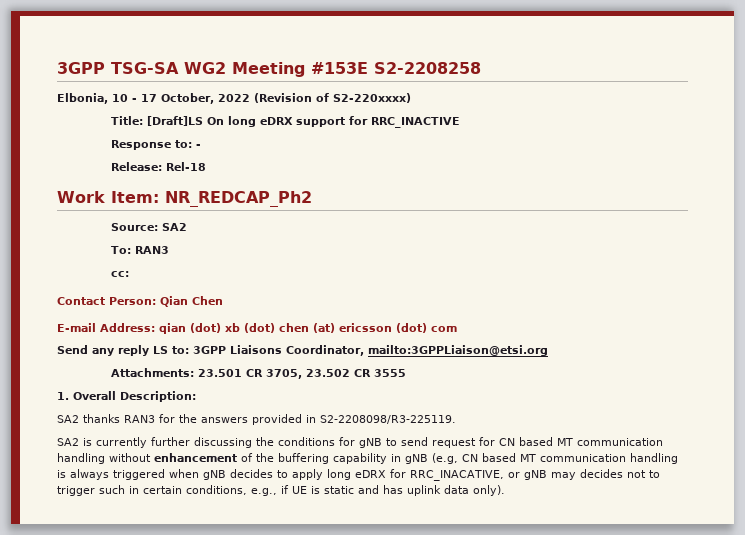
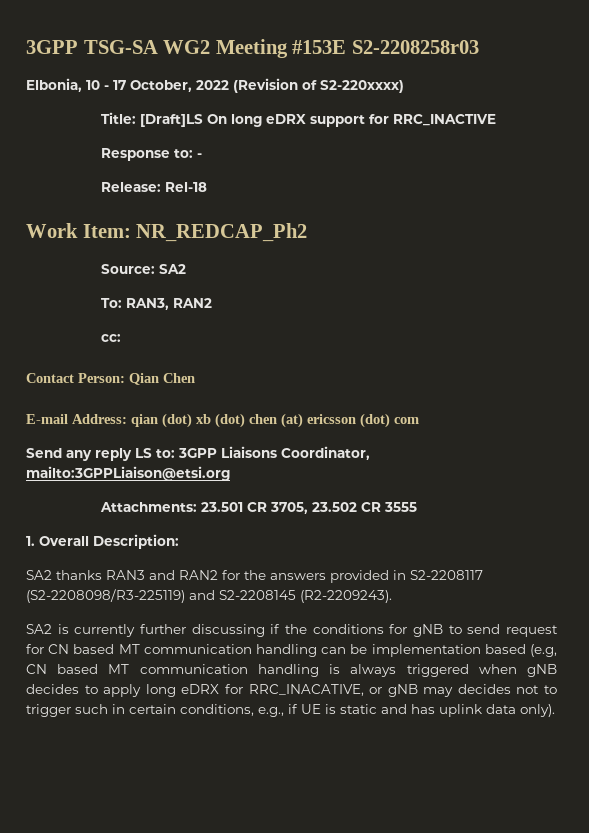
- 3GPP TSG-SA WG2 Meeting #153E S2-2208258
+ 3GPP TSG-SA WG2 Meeting #153E S2-2208258r03
- To: RAN3
+ To: RAN3, RAN2
- SA2 thanks RAN3 for the answers provided in S2-2208098/R3-225119.
+ SA2 thanks RAN3 and RAN2 for the answers provided in S2-2208117 (S2-2208098/R3-225119) and S2-2208145 (R2-2209243).
- SA2 is currently further discussing the conditions for gNB to send request for CN based MT communication handling without enhancement of the buffering capability in gNB (e.g, CN based MT communication handling is always triggered when gNB decides to apply long eDRX for RRC_INACATIVE, or gNB may decides not to trigger such in certain conditions, e.g., if UE is static and has uplink data only).
+ SA2 is currently further discussing if the conditions for gNB to send request for CN based MT communication handling can be implementation based (e.g, CN based MT communication handling is always triggered when gNB decides to apply long eDRX for RRC_INACATIVE, or gNB may decides not to trigger such in certain conditions, e.g., if UE is static and has uplink data only).

